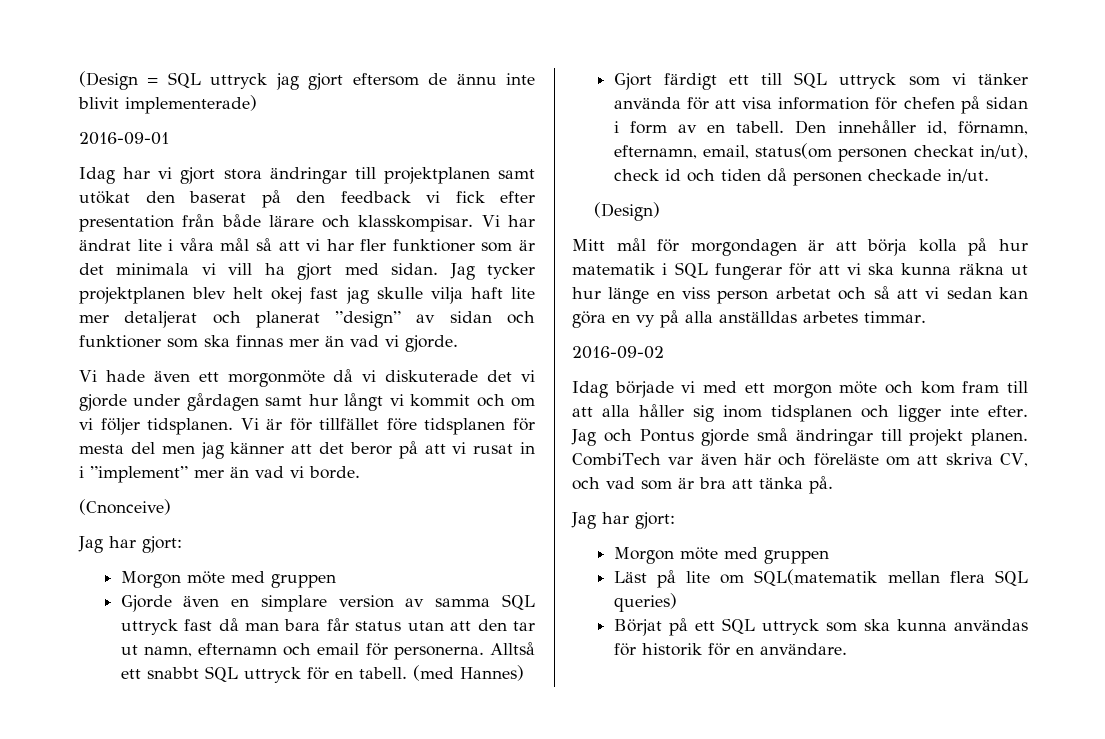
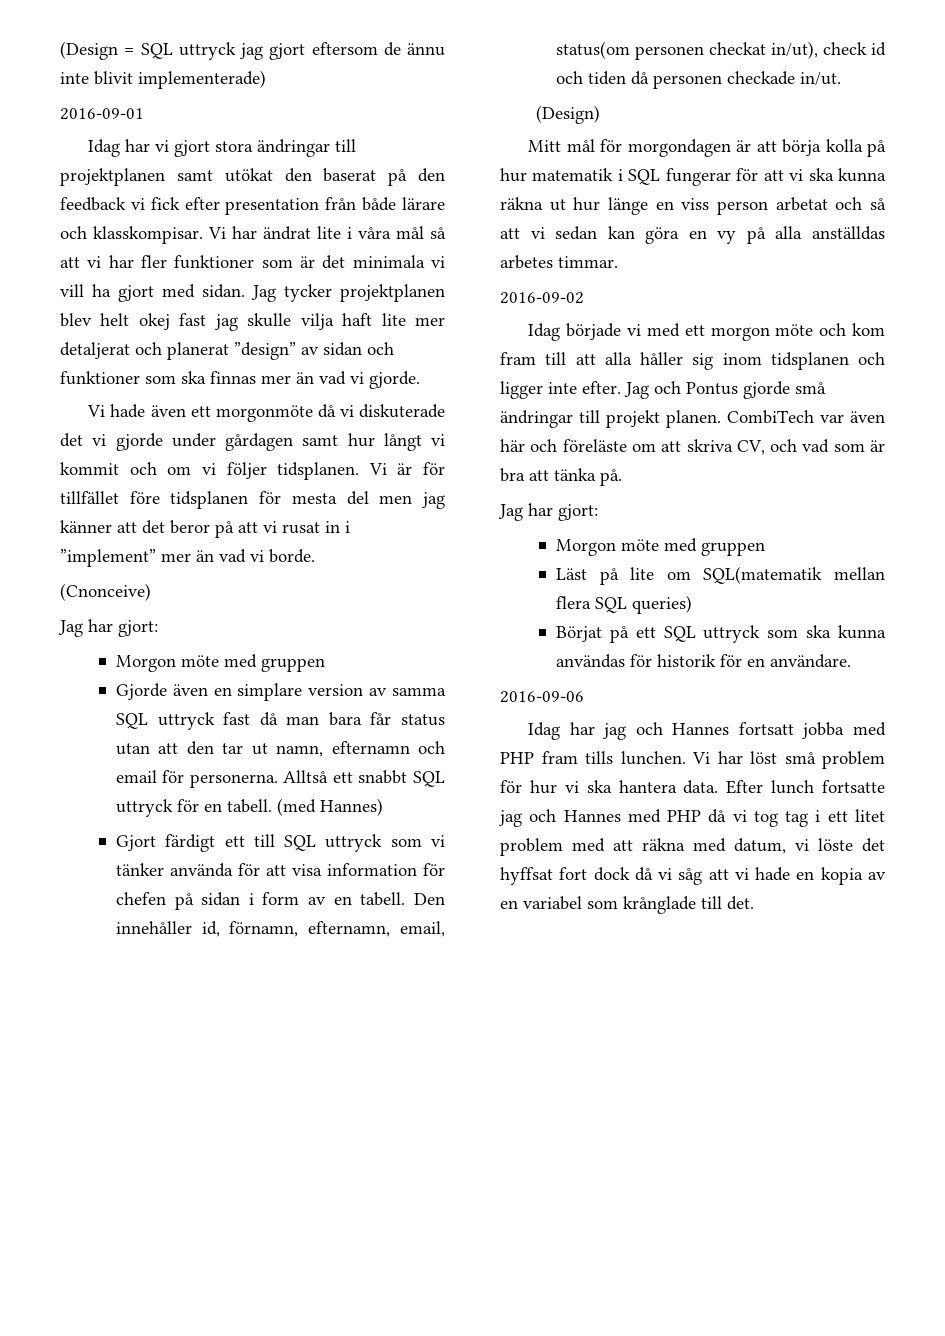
+ 2016-09-06
+ Idag har jag och Hannes fortsatt jobba med PHP fram tills lunchen. Vi har löst små problem för hur vi ska hantera data. Efter lunch fortsatte jag och Hannes med PHP då vi tog tag i ett litet problem med att räkna med datum, vi löste det hyffsat fort dock då vi såg att vi hade en kopia av en variabel som krånglade till det.

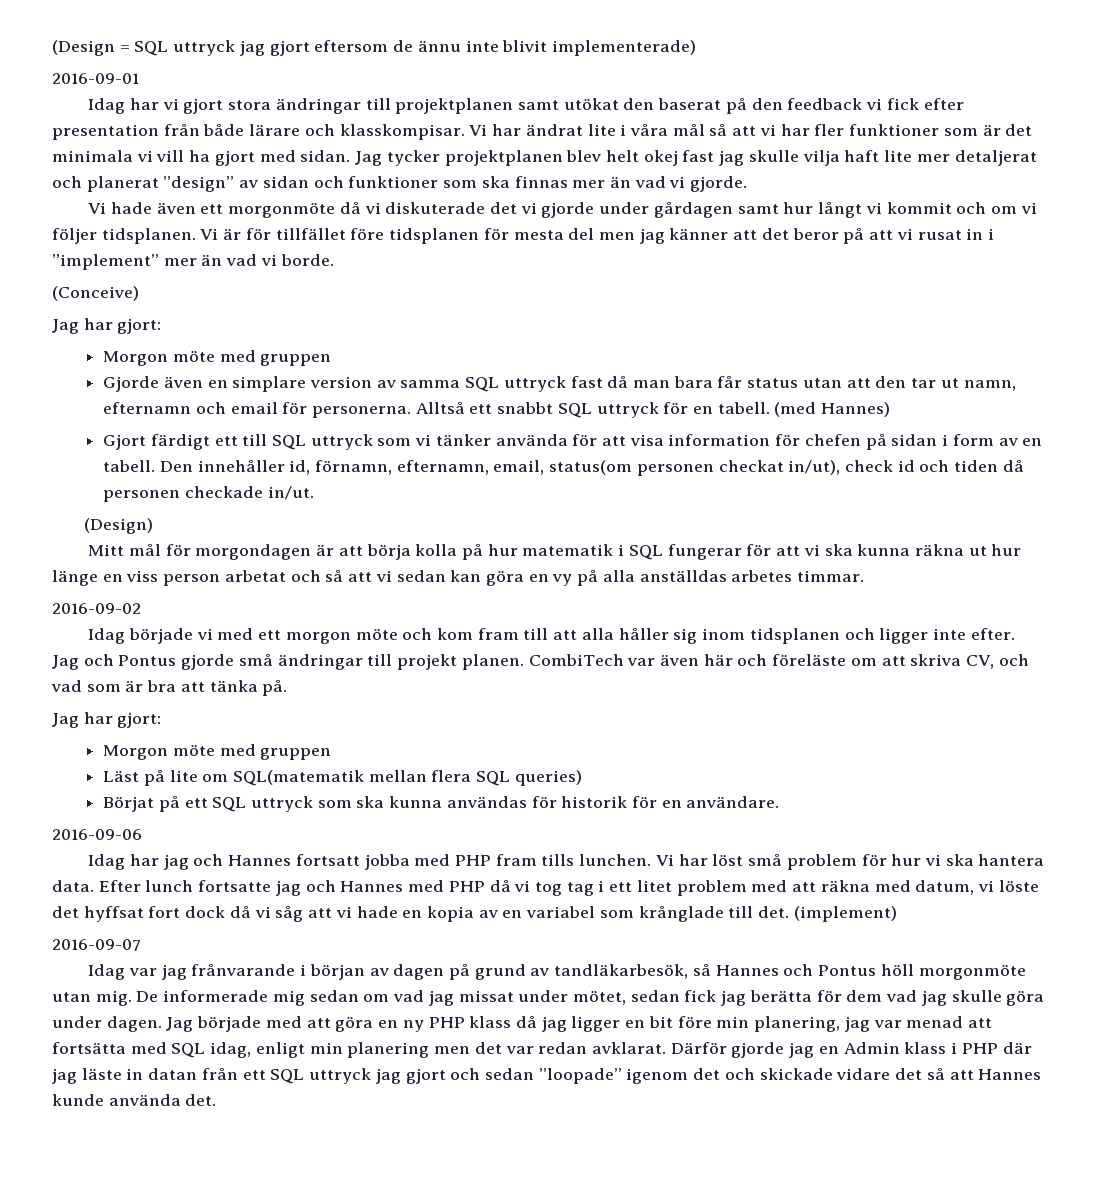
- (Cnonceive)
+ (Conceive)
+ (implement)
+ 2016-09-07
+ Idag var jag frånvarande i början av dagen på grund av tandläkarbesök, så Hannes och Pontus höll morgonmöte utan mig. De informerade mig sedan om vad jag missat under mötet, sedan fick jag berätta för dem vad jag skulle göra under dagen. Jag började med att göra en ny PHP klass då jag ligger en bit före min planering, jag var menad att fortsätta med SQL idag, enligt min planering men det var redan avklarat. Därför gjorde jag en Admin klass i PHP där jag läste in datan från ett SQL uttryck jag gjort och sedan ”loopade” igenom det och skickade vidare det så att Hannes kunde använda det.

